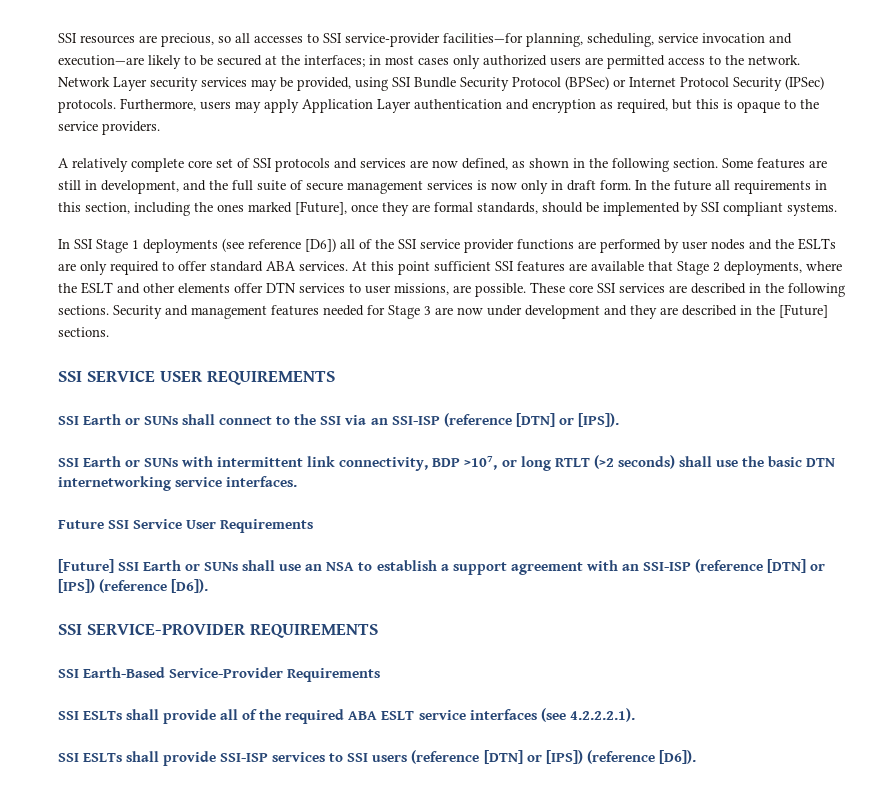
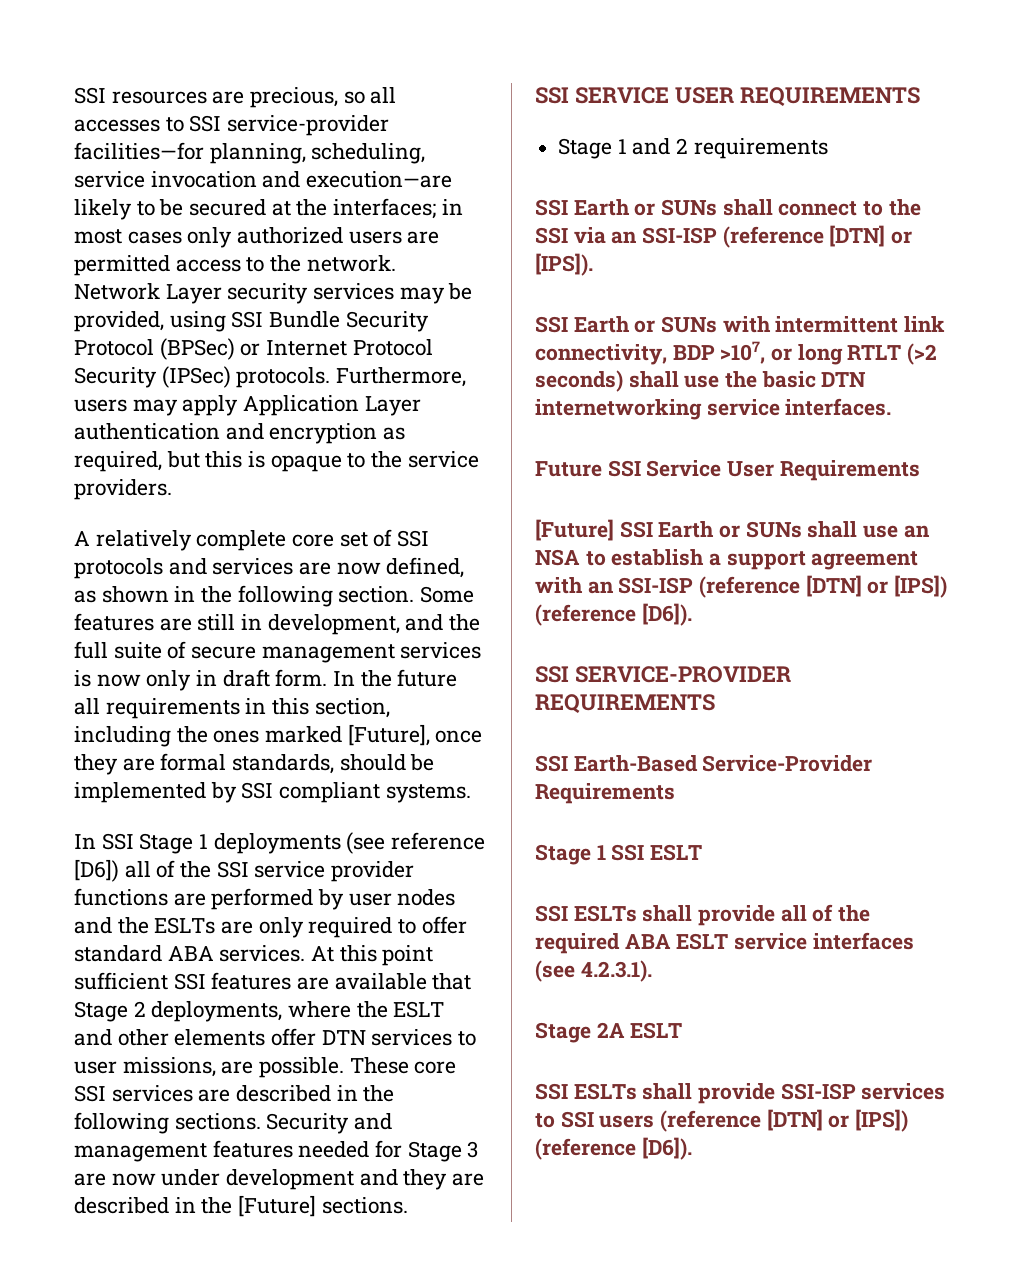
+ Stage 1 and 2 requirements
+ Stage 1 SSI ESLT
- SSI ESLTs shall provide all of the required ABA ESLT service interfaces (see 4.2.2.2.1).
+ SSI ESLTs shall provide all of the required ABA ESLT service interfaces (see 4.2.3.1).
+ Stage 2A ESLT

